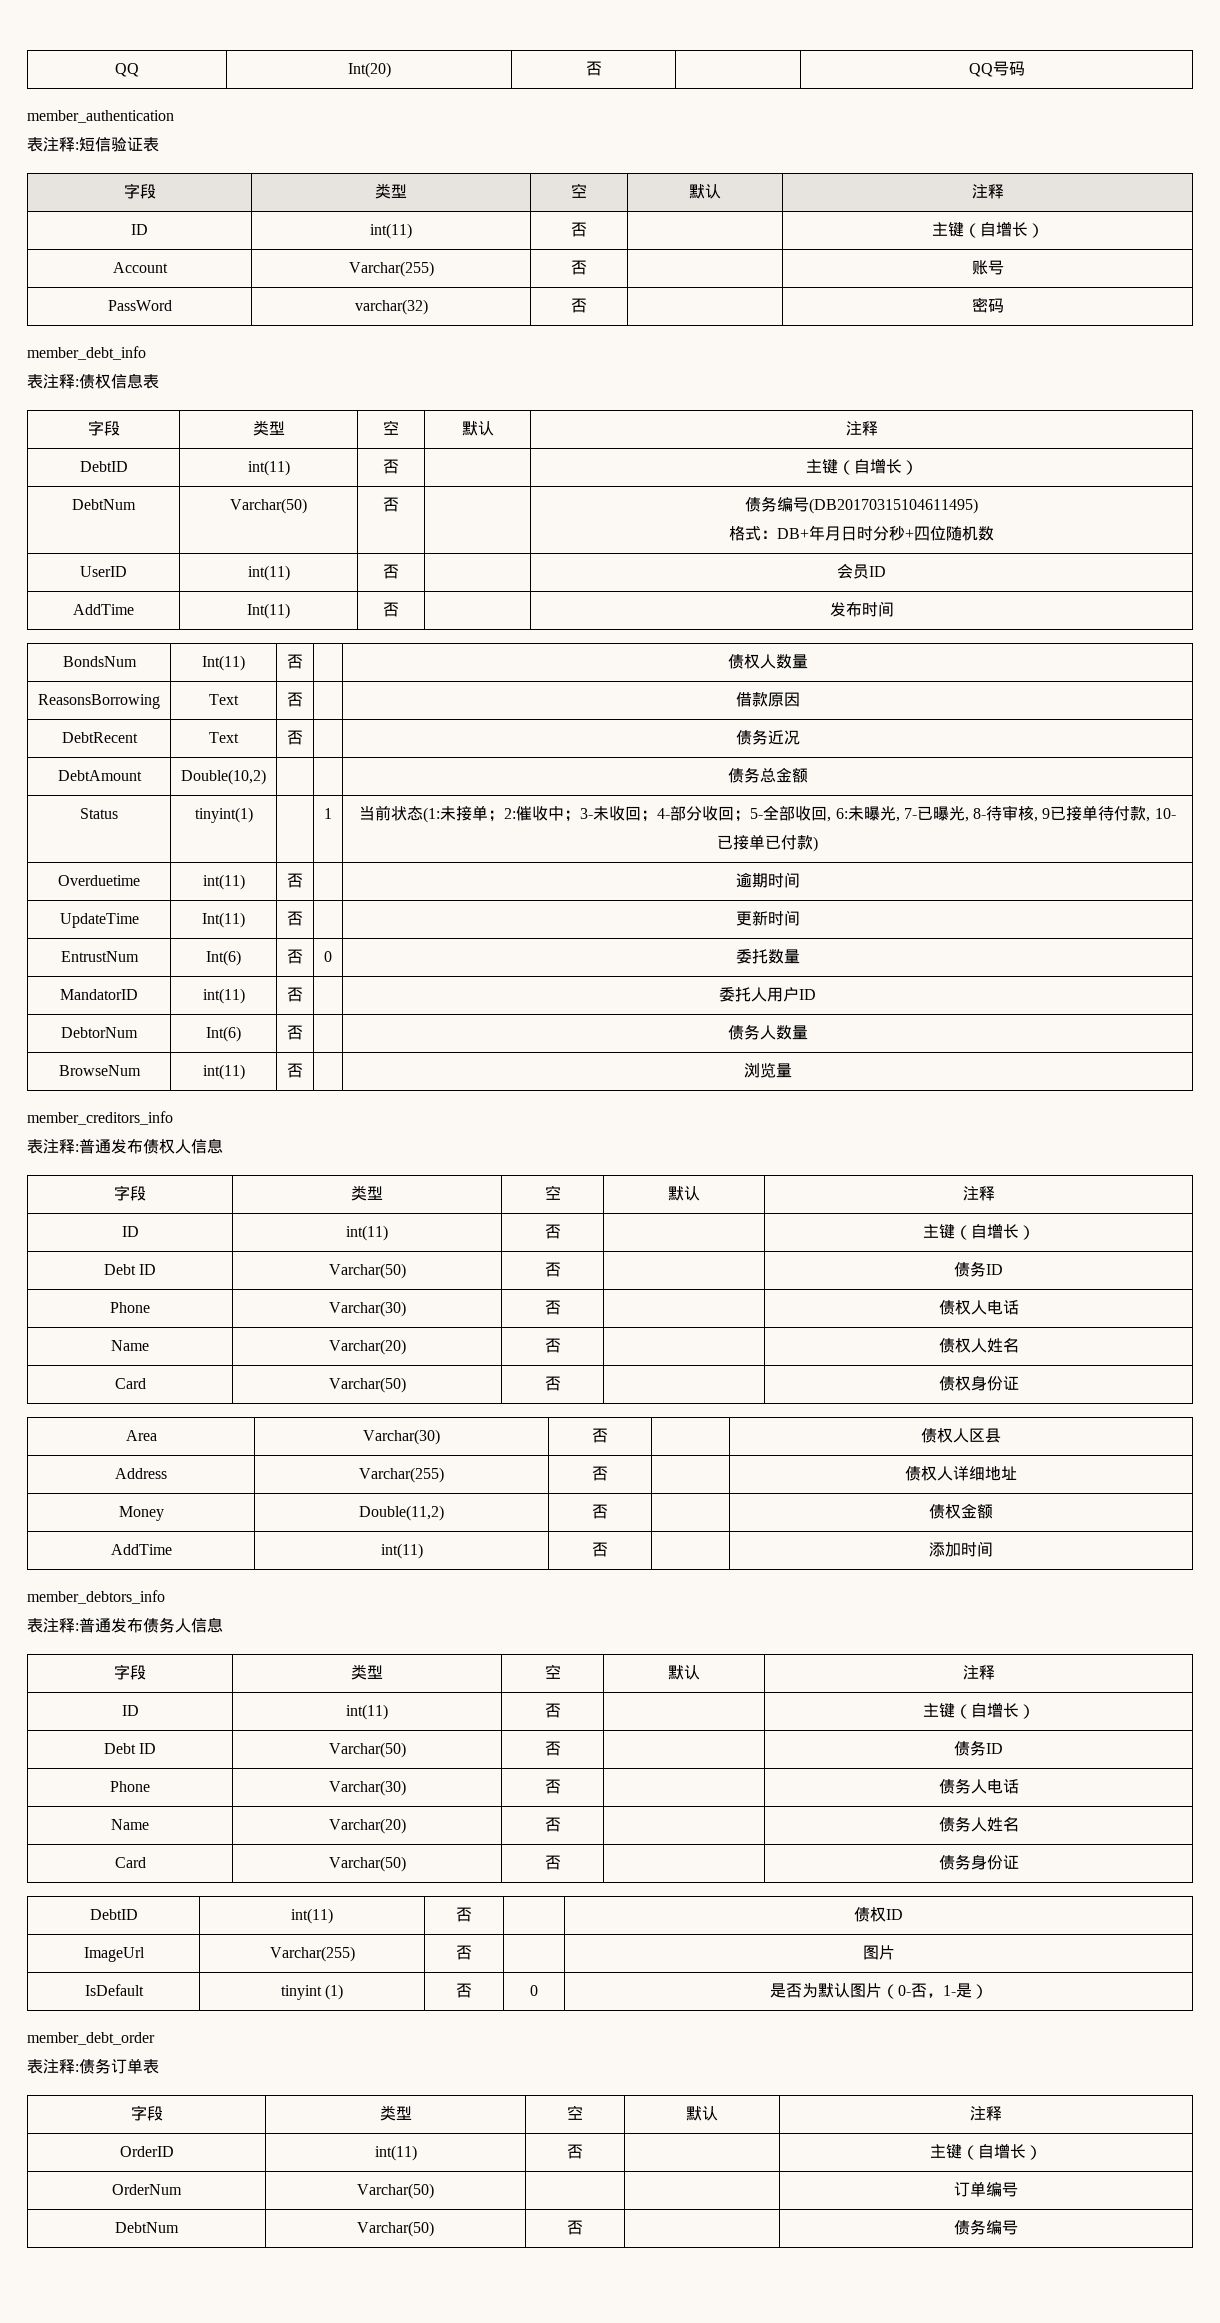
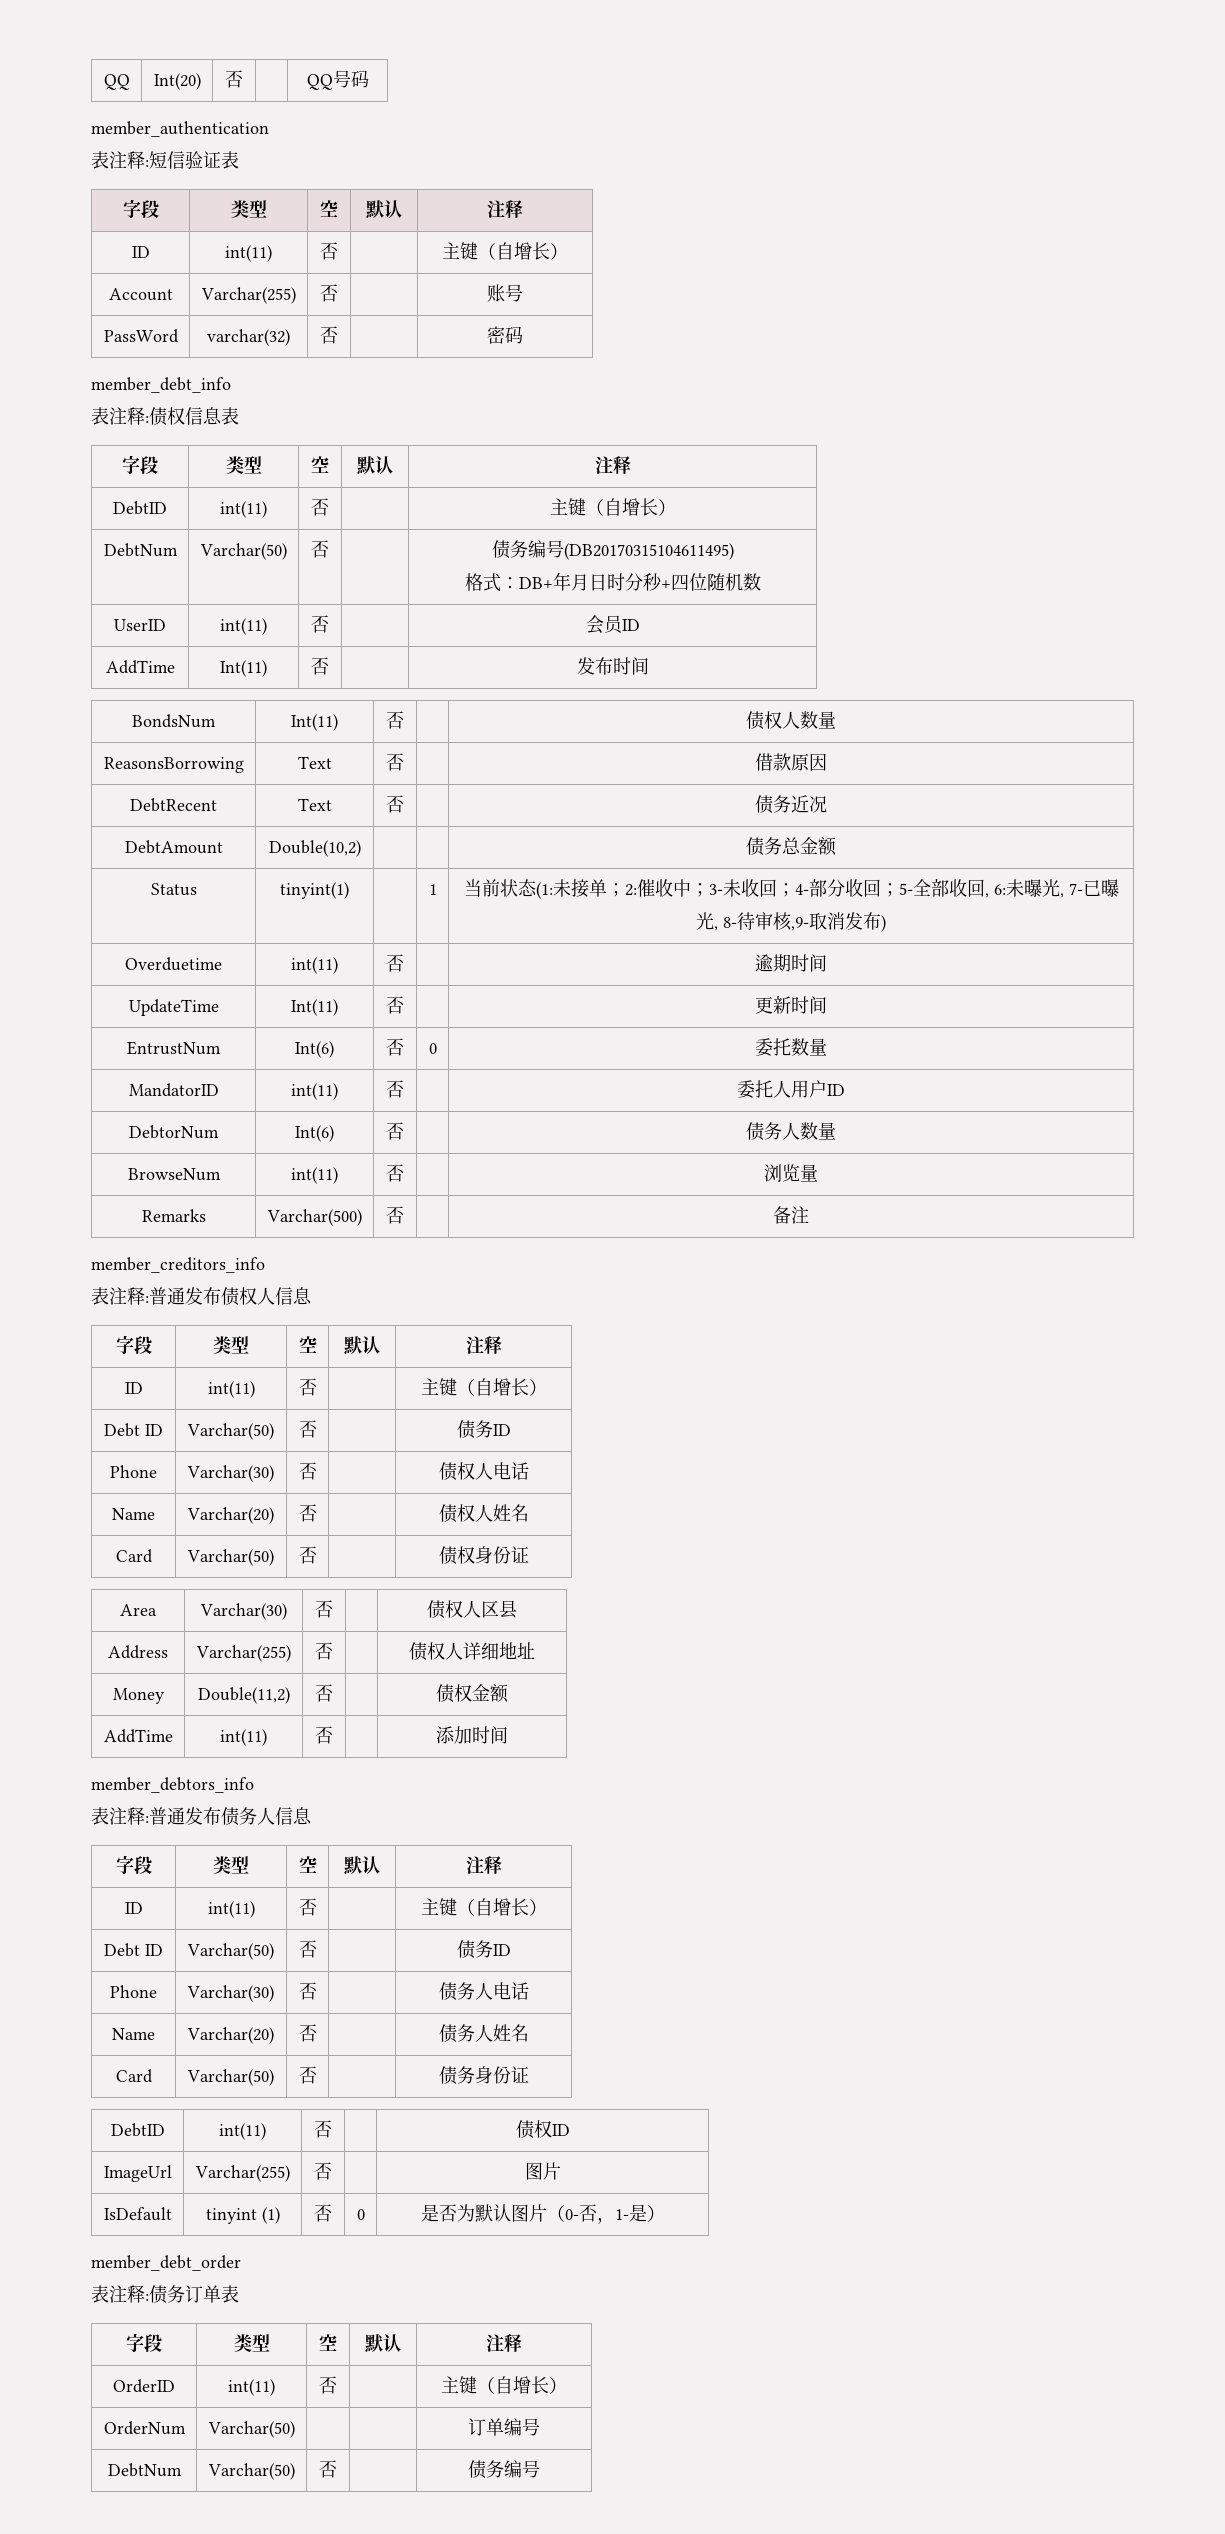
- 当前状态(1:未接单；2:催收中；3-未收回；4-部分收回；5-全部收回, 6:未曝光, 7-已曝光, 8-待审核, 9已接单待付款, 10-已接单已付款)
+ 当前状态(1:未接单；2:催收中；3-未收回；4-部分收回；5-全部收回, 6:未曝光, 7-已曝光, 8-待审核,9-取消发布)
+ Remarks | Varchar(500) | 否 | | 备注

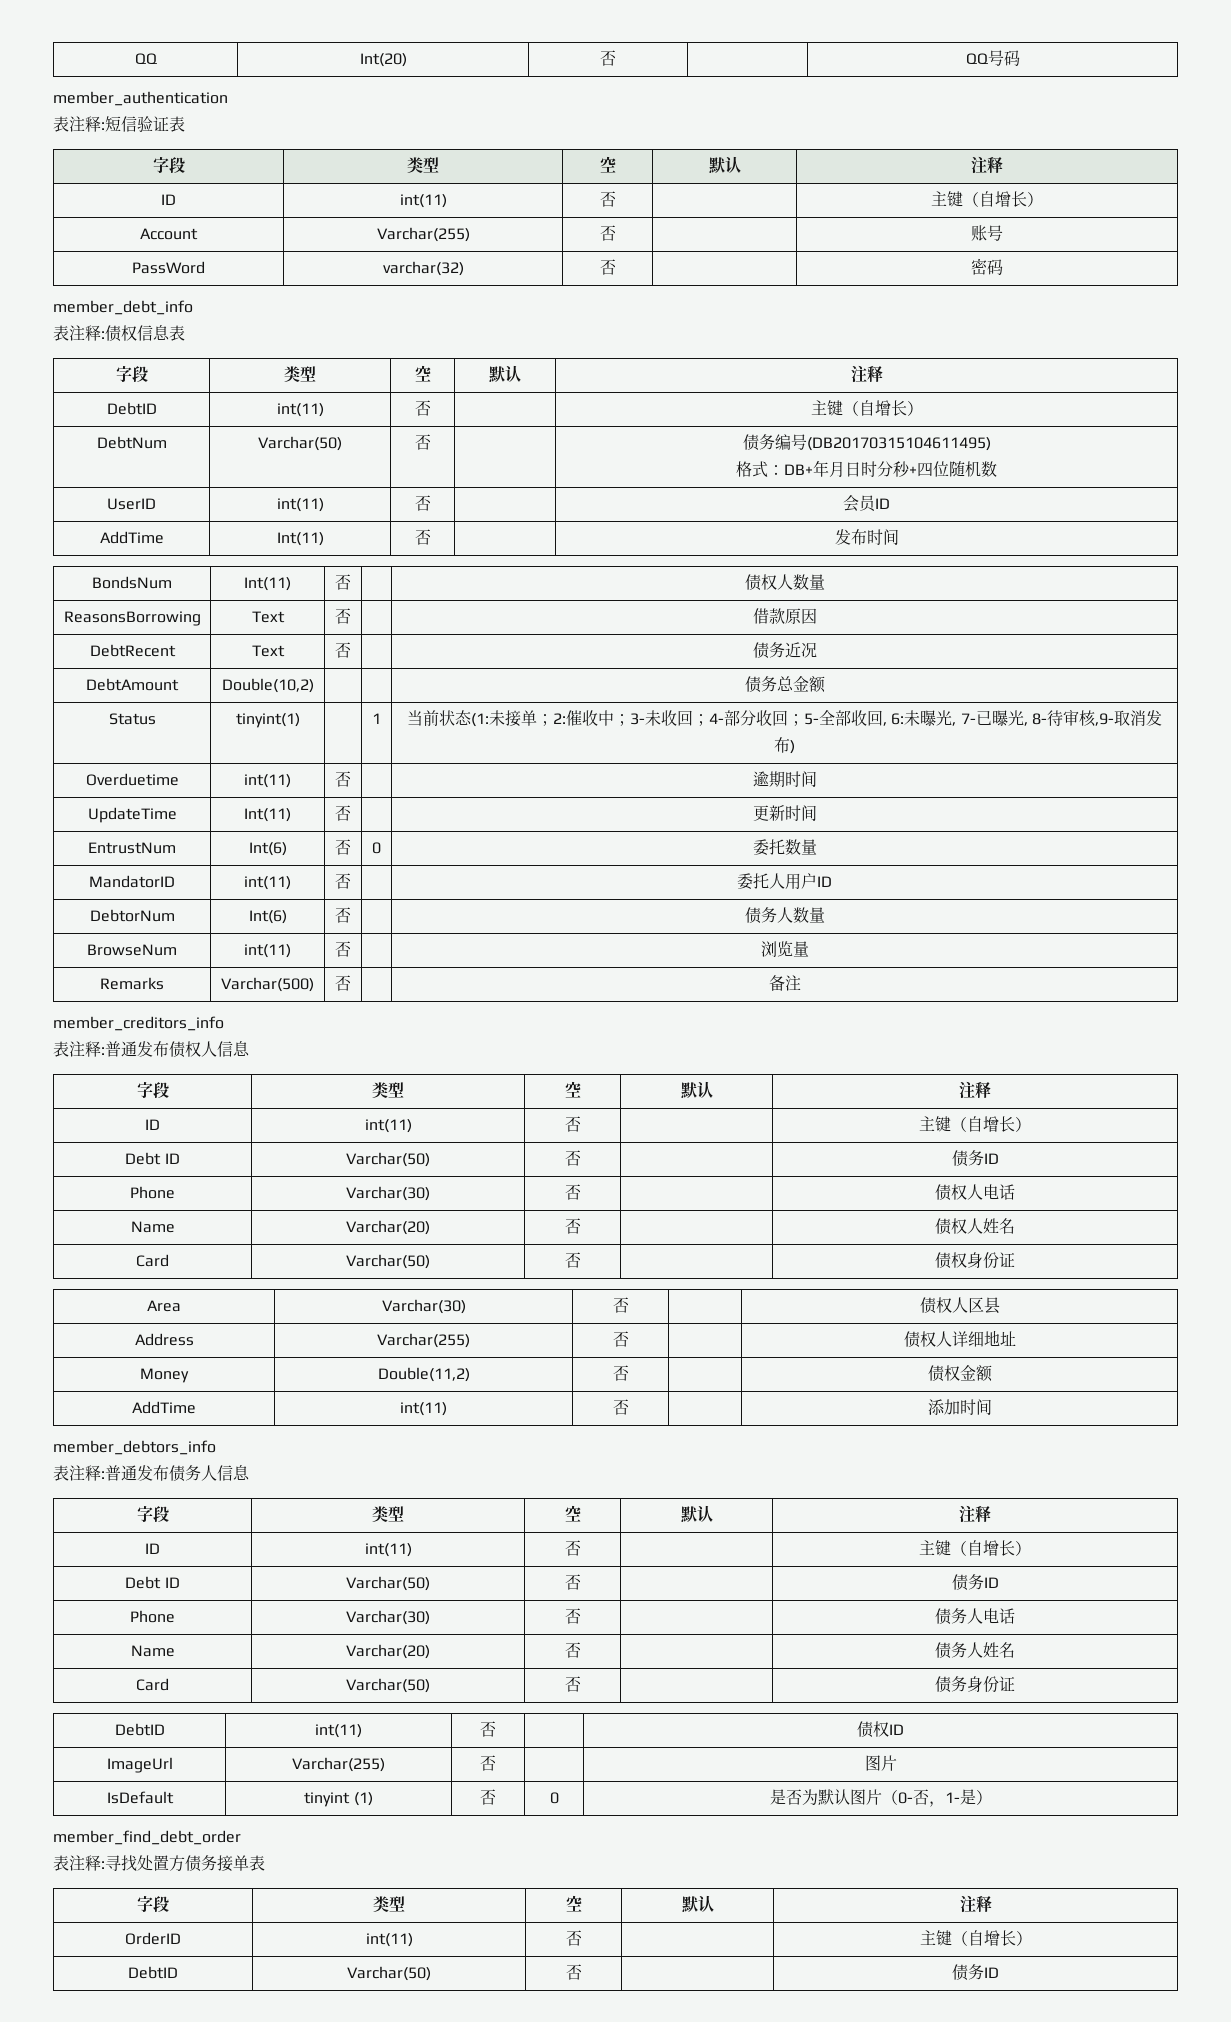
- member_debt_order
- 表注释:债务订单表
+ member_find_debt_order
+ 表注释:寻找处置方债务接单表
- OrderNum | Varchar(50) | | | 订单编号
- DebtNum | Varchar(50) | 否 | | 债务编号
+ DebtID | Varchar(50) | 否 | | 债务ID

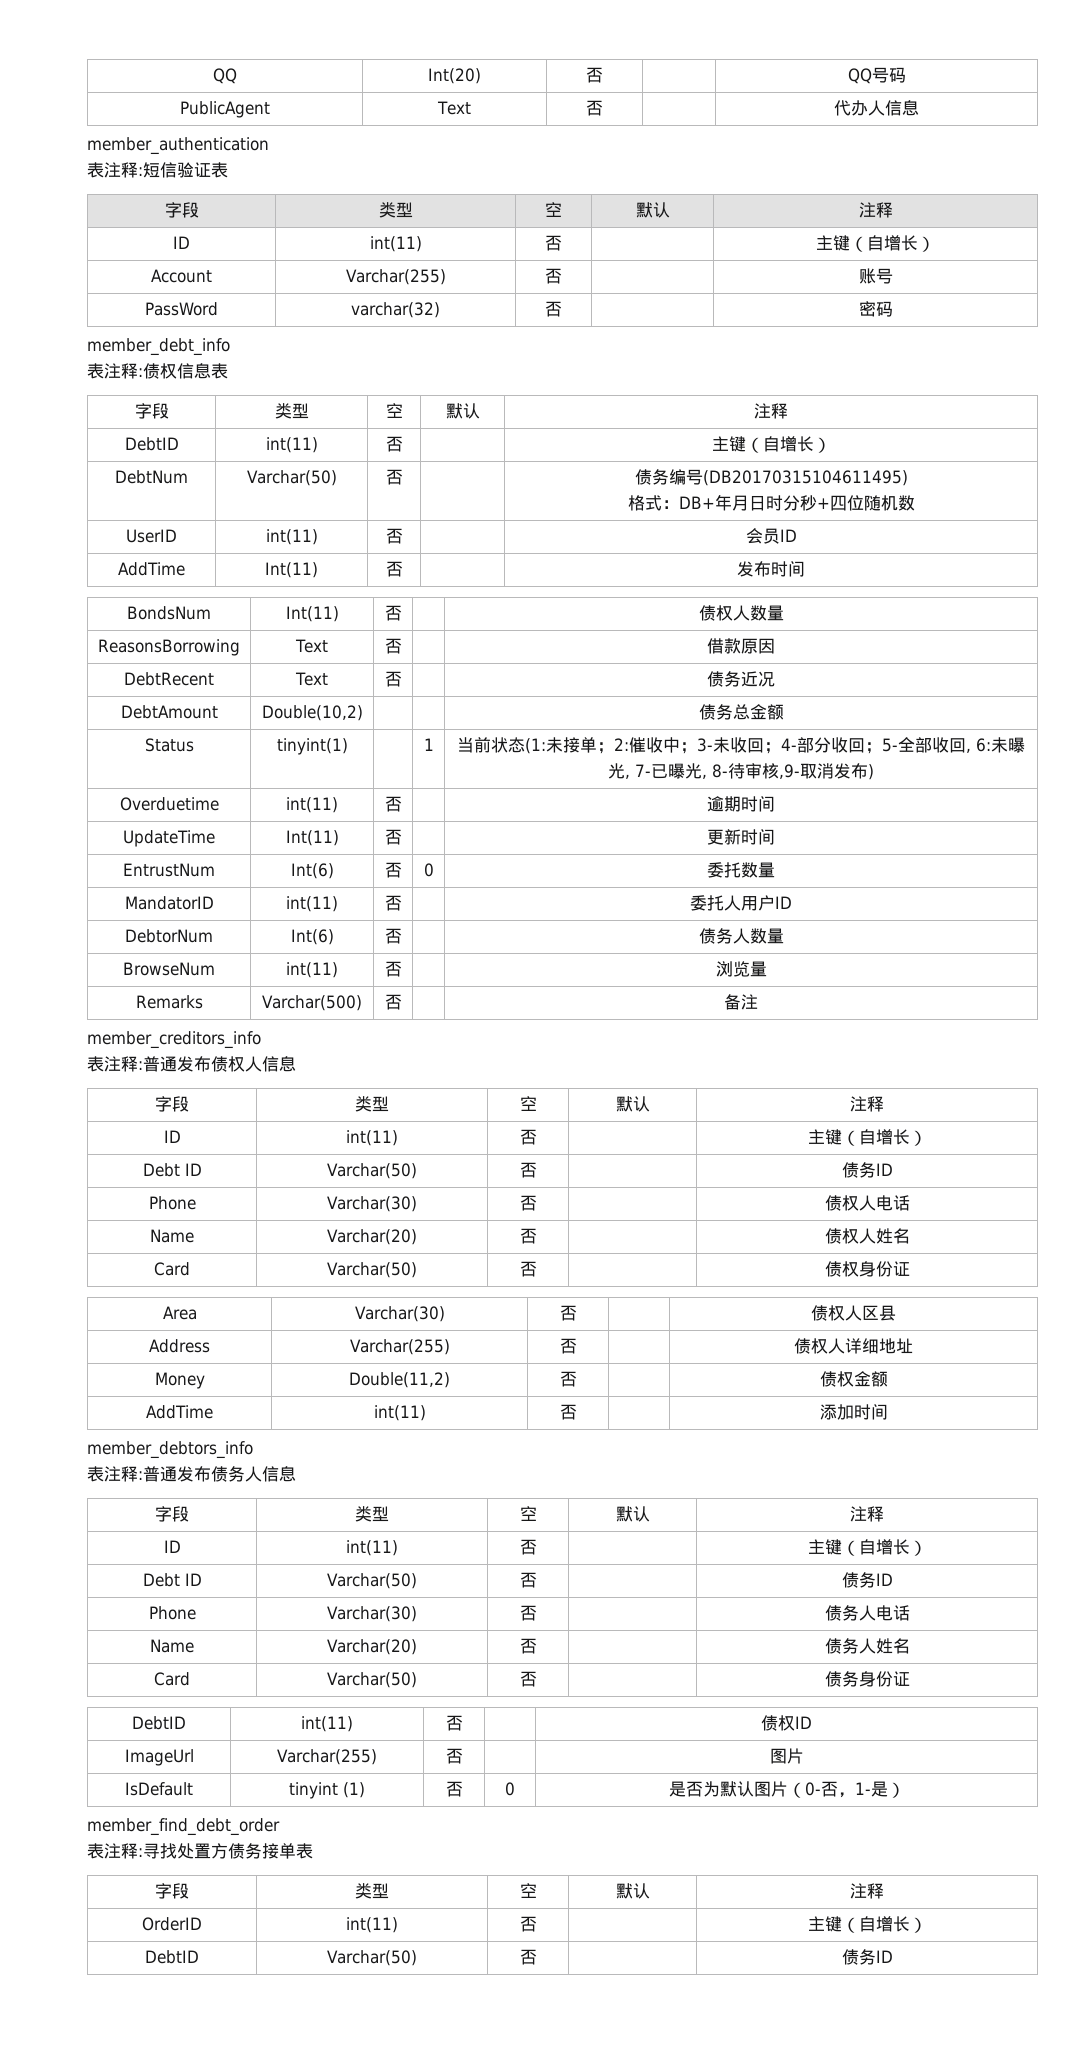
+ PublicAgent | Text | 否 | | 代办人信息

